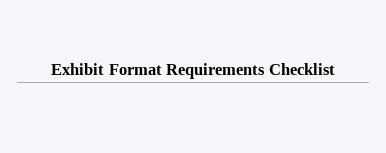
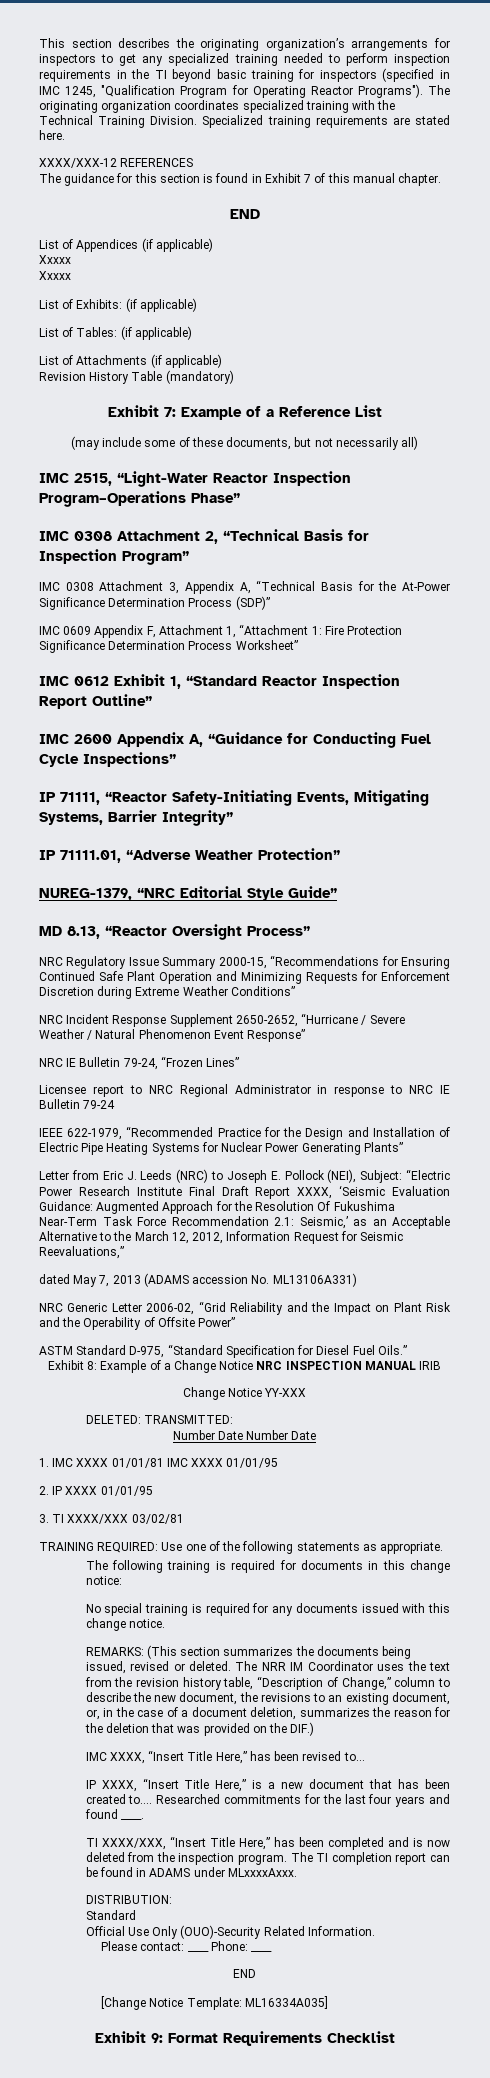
- Exhibit Format Requirements Checklist
+ This section describes the originating organization’s arrangements for inspectors to get any specialized training needed to perform inspection requirements in the TI beyond basic training for inspectors (specified in IMC 1245, "Qualification Program for Operating Reactor Programs"). The originating organization coordinates specialized training with the Technical Training Division. Specialized training requirements are stated here.
+ XXXX/XXX-12 REFERENCES
+ The guidance for this section is found in Exhibit 7 of this manual chapter.
+ END
+ List of Appendices (if applicable)
+ Xxxxx
+ Xxxxx
+ List of Exhibits: (if applicable)
+ List of Tables: (if applicable)
+ List of Attachments (if applicable)
+ Revision History Table (mandatory)
+ Exhibit 7: Example of a Reference List
+ (may include some of these documents, but not necessarily all)
+ IMC 2515, “Light-Water Reactor Inspection Program–Operations Phase”
+ IMC 0308 Attachment 2, “Technical Basis for Inspection Program”
+ IMC 0308 Attachment 3, Appendix A, “Technical Basis for the At-Power Significance Determination Process (SDP)”
+ IMC 0609 Appendix F, Attachment 1, “Attachment 1: Fire Protection Significance Determination Process Worksheet”
+ IMC 0612 Exhibit 1, “Standard Reactor Inspection Report Outline”
+ IMC 2600 Appendix A, “Guidance for Conducting Fuel Cycle Inspections”
+ IP 71111, “Reactor Safety-Initiating Events, Mitigating Systems, Barrier Integrity”
+ IP 71111.01, “Adverse Weather Protection”
+ NUREG-1379, “NRC Editorial Style Guide”
+ MD 8.13, “Reactor Oversight Process”
+ NRC Regulatory Issue Summary 2000-15, “Recommendations for Ensuring Continued Safe Plant Operation and Minimizing Requests for Enforcement Discretion during Extreme Weather Conditions”
+ NRC Incident Response Supplement 2650-2652, “Hurricane / Severe Weather / Natural Phenomenon Event Response”
+ NRC IE Bulletin 79-24, “Frozen Lines”
+ Licensee report to NRC Regional Administrator in response to NRC IE Bulletin 79-24
+ IEEE 622-1979, “Recommended Practice for the Design and Installation of Electric Pipe Heating Systems for Nuclear Power Generating Plants”
+ Letter from Eric J. Leeds (NRC) to Joseph E. Pollock (NEI), Subject: “Electric Power Research Institute Final Draft Report XXXX, ‘Seismic Evaluation Guidance: Augmented Approach for the Resolution Of Fukushima Near-Term Task Force Recommendation 2.1: Seismic,’ as an Acceptable Alternative to the March 12, 2012, Information Request for Seismic Reevaluations,”
+ dated May 7, 2013 (ADAMS accession No. ML13106A331)
+ NRC Generic Letter 2006-02, “Grid Reliability and the Impact on Plant Risk and the Operability of Offsite Power”
+ ASTM Standard D-975, “Standard Specification for Diesel Fuel Oils.”
+ Exhibit 8: Example of a Change Notice NRC INSPECTION MANUAL IRIB
+ Change Notice YY-XXX
+ DELETED: TRANSMITTED:
+ Number Date Number Date
+ 1. IMC XXXX 01/01/81 IMC XXXX 01/01/95
+ 2. IP XXXX 01/01/95
+ 3. TI XXXX/XXX 03/02/81
+ TRAINING REQUIRED: Use one of the following statements as appropriate.
+ The following training is required for documents in this change notice:
+ No special training is required for any documents issued with this change notice.
+ REMARKS: (This section summarizes the documents being issued, revised or deleted. The NRR IM Coordinator uses the text from the revision history table, “Description of Change,” column to describe the new document, the revisions to an existing document, or, in the case of a document deletion, summarizes the reason for the deletion that was provided on the DIF.)
+ IMC XXXX, “Insert Title Here,” has been revised to…
+ IP XXXX, “Insert Title Here,” is a new document that has been created to…. Researched commitments for the last four years and found ____.
+ TI XXXX/XXX, “Insert Title Here,” has been completed and is now deleted from the inspection program. The TI completion report can be found in ADAMS under MLxxxxAxxx.
+ DISTRIBUTION:
+ Standard
+ Official Use Only (OUO)-Security Related Information.
+ Please contact: ____ Phone: ____
+ END
+ [Change Notice Template: ML16334A035]
+ Exhibit 9: Format Requirements Checklist

